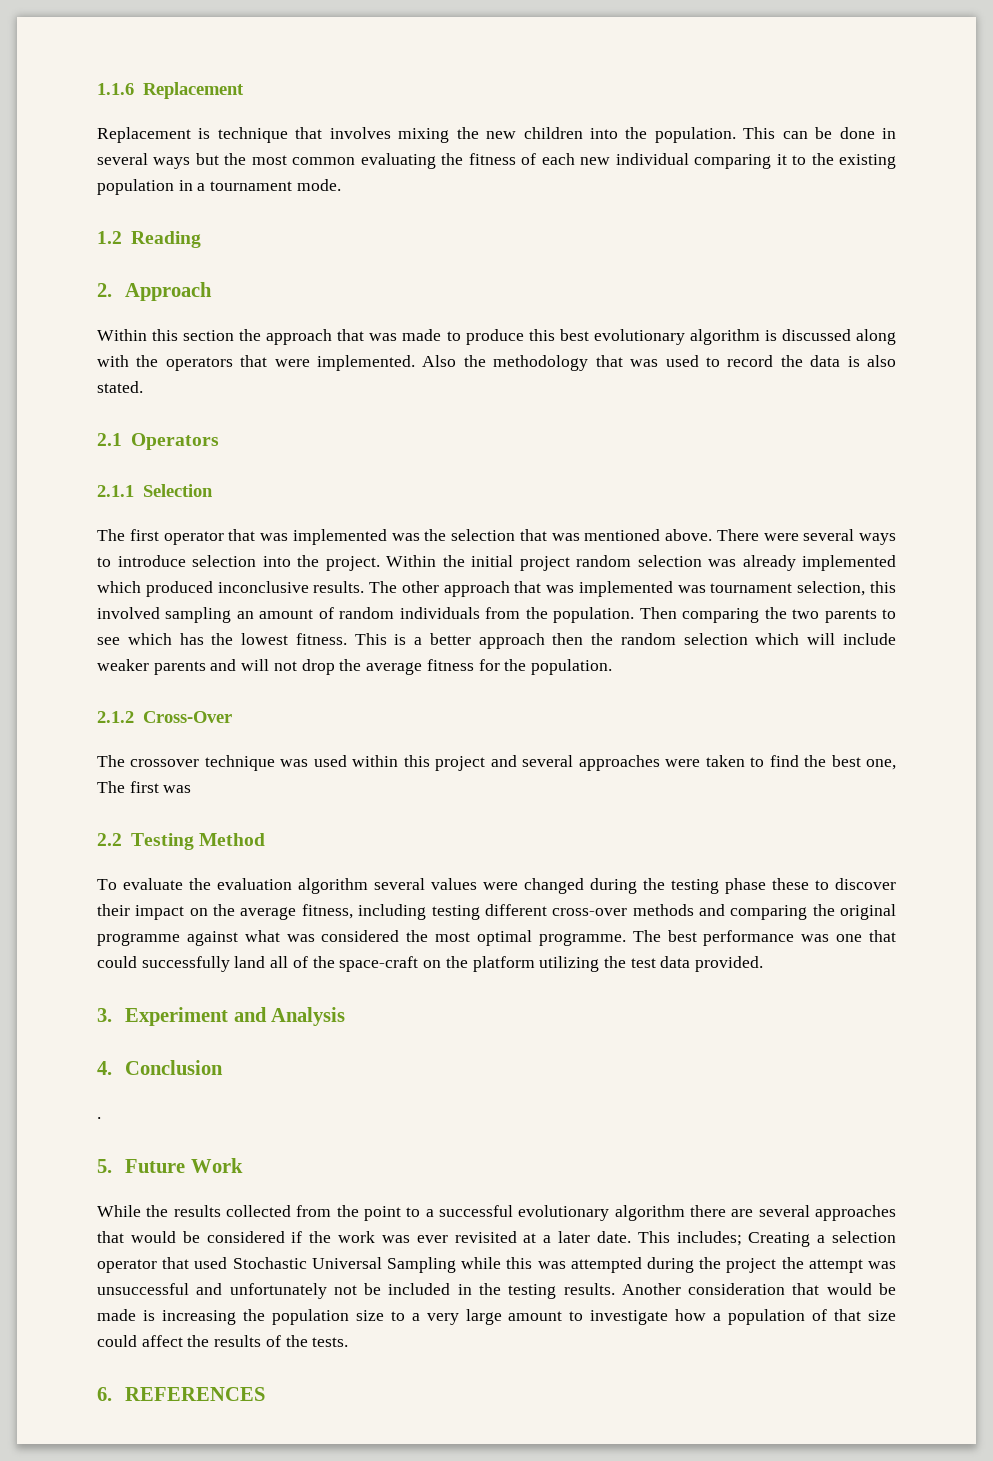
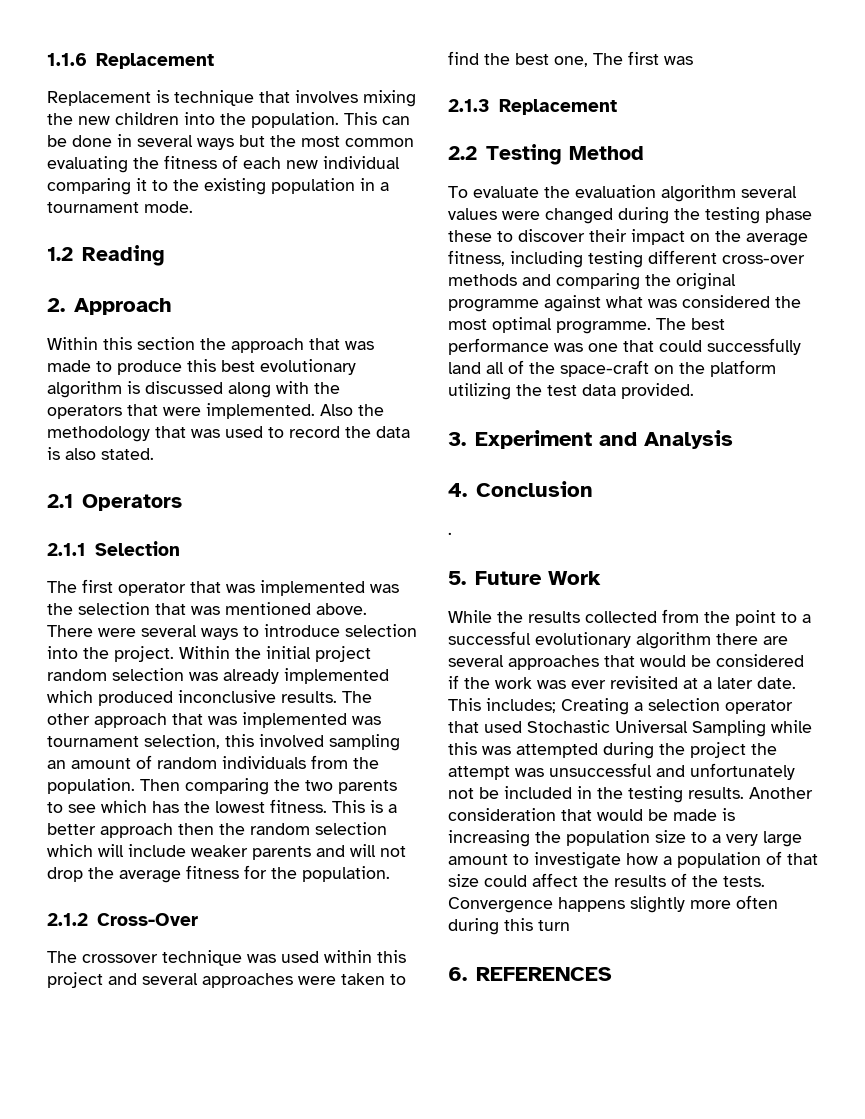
+ 2.1.3 Replacement
+ Convergence happens slightly more often during this turn

